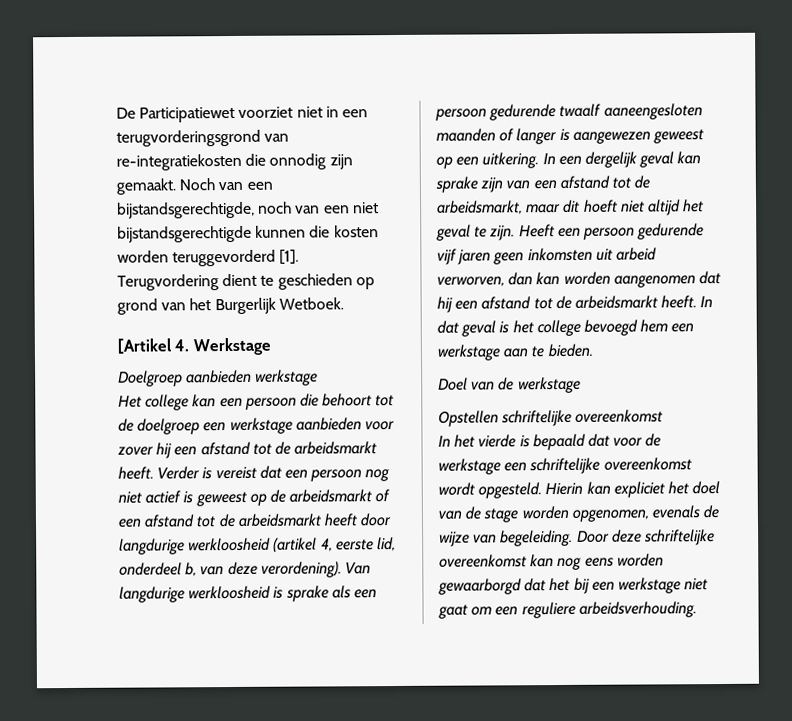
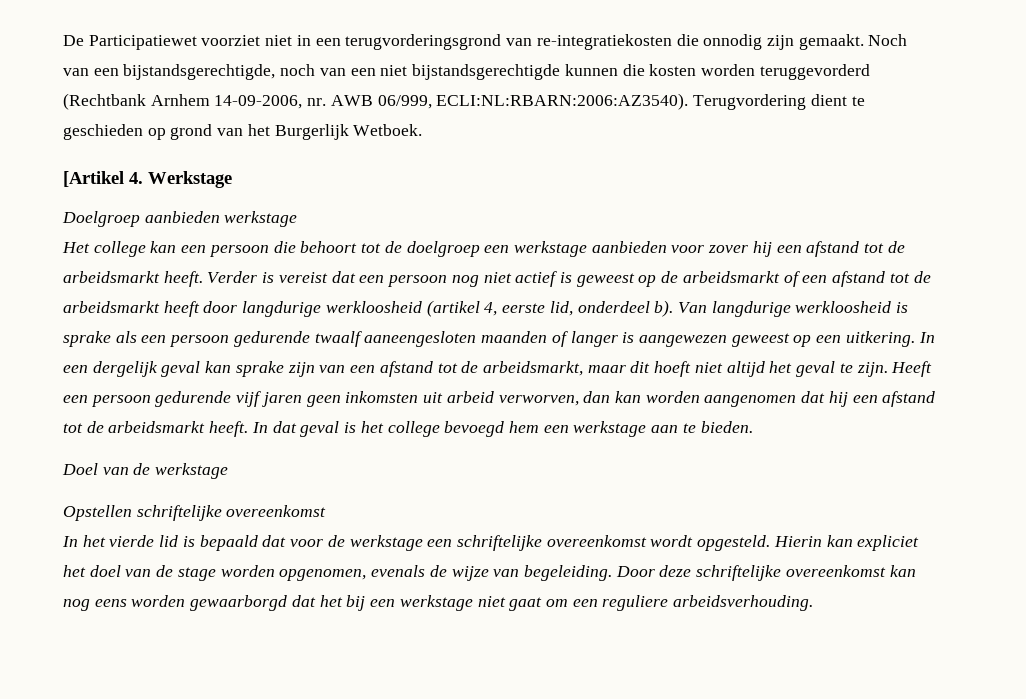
- Noch van een bijstandsgerechtigde, noch van een niet bijstandsgerechtigde kunnen die kosten worden teruggevorderd [1].
+ Noch van een bijstandsgerechtigde, noch van een niet bijstandsgerechtigde kunnen die kosten worden teruggevorderd (Rechtbank Arnhem 14-09-2006, nr. AWB 06/999, ECLI:NL:RBARN:2006:AZ3540).
- Verder is vereist dat een persoon nog niet actief is geweest op de arbeidsmarkt of een afstand tot de arbeidsmarkt heeft door langdurige werkloosheid (artikel 4, eerste lid, onderdeel b, van deze verordening).
+ Verder is vereist dat een persoon nog niet actief is geweest op de arbeidsmarkt of een afstand tot de arbeidsmarkt heeft door langdurige werkloosheid (artikel 4, eerste lid, onderdeel b).
- In het vierde is bepaald dat voor de werkstage een schriftelijke overeenkomst wordt opgesteld.
+ In het vierde lid is bepaald dat voor de werkstage een schriftelijke overeenkomst wordt opgesteld.

